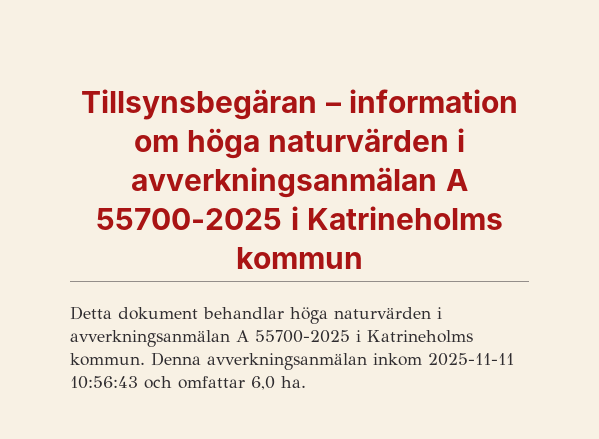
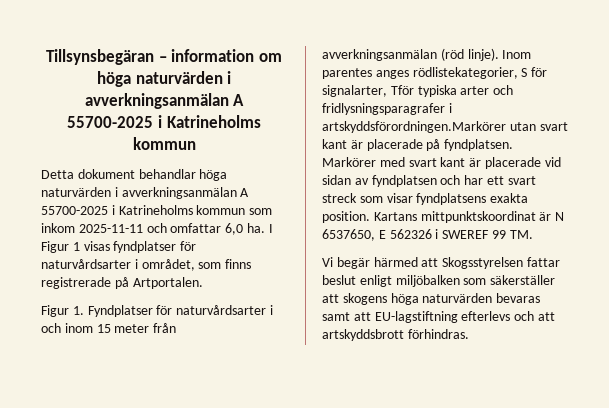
- Detta dokument behandlar höga naturvärden i avverkningsanmälan A 55700-2025 i Katrineholms kommun. Denna avverkningsanmälan inkom 2025-11-11 10:56:43 och omfattar 6,0 ha.
+ Detta dokument behandlar höga naturvärden i avverkningsanmälan A 55700-2025 i Katrineholms kommun som inkom 2025-11-11 och omfattar 6,0 ha.
+ I Figur 1 visas fyndplatser för naturvårdsarter i området, som finns registrerade på Artportalen.
+ Figur 1. Fyndplatser för naturvårdsarter i och inom 15 meter från avverkningsanmälan (röd linje). Inom parentes anges rödlistekategorier, S för signalarter, Tför typiska arter och fridlysningsparagrafer i artskyddsförordningen.Markörer utan svart kant är placerade på fyndplatsen. Markörer med svart kant är placerade vid sidan av fyndplatsen och har ett svart streck som visar fyndplatsens exakta position. Kartans mittpunktskoordinat är N 6537650, E 562326 i SWEREF 99 TM.
+ Vi begär härmed att Skogsstyrelsen fattar beslut enligt miljöbalken som säkerställer att skogens höga naturvärden bevaras samt att EU-lagstiftning efterlevs och att artskyddsbrott förhindras.

